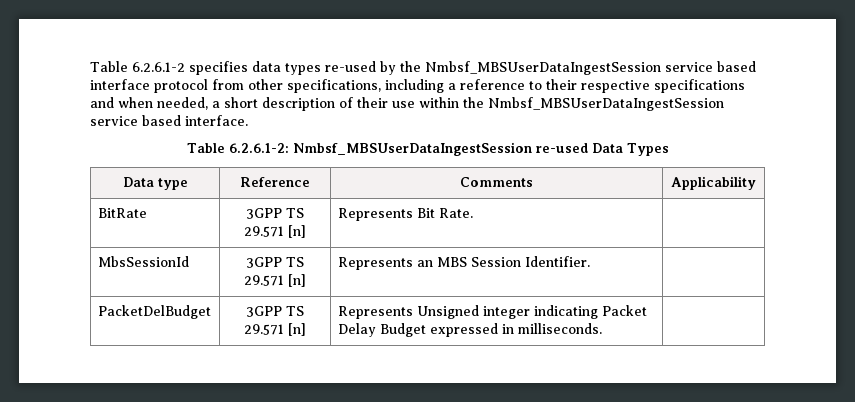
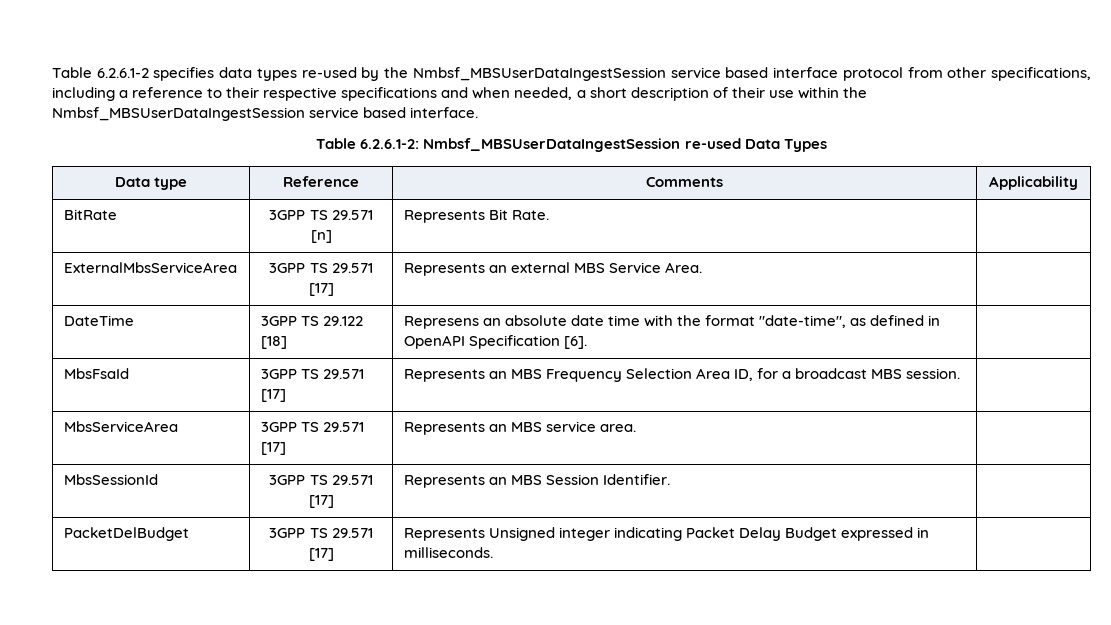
+ ExternalMbsServiceArea | 3GPP TS 29.571 [17] | Represents an external MBS Service Area. |
+ DateTime | 3GPP TS 29.122 [18] | Represens an absolute date time with the format "date-time", as defined in OpenAPI Specification [6]. |
+ MbsFsaId | 3GPP TS 29.571 [17] | Represents an MBS Frequency Selection Area ID, for a broadcast MBS session. |
+ MbsServiceArea | 3GPP TS 29.571 [17] | Represents an MBS service area. |
- MbsSessionId | 3GPP TS 29.571 [n] | Represents an MBS Session Identifier. |
+ MbsSessionId | 3GPP TS 29.571 [17] | Represents an MBS Session Identifier. |
- PacketDelBudget | 3GPP TS 29.571 [n] | Represents Unsigned integer indicating Packet Delay Budget expressed in milliseconds. |
+ PacketDelBudget | 3GPP TS 29.571 [17] | Represents Unsigned integer indicating Packet Delay Budget expressed in milliseconds. |

